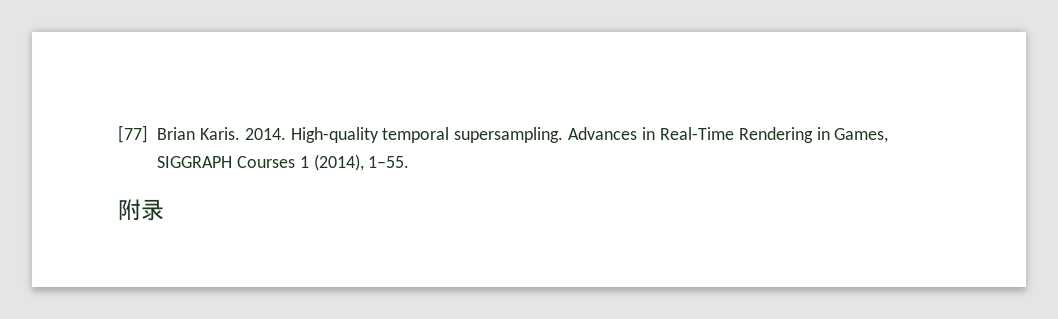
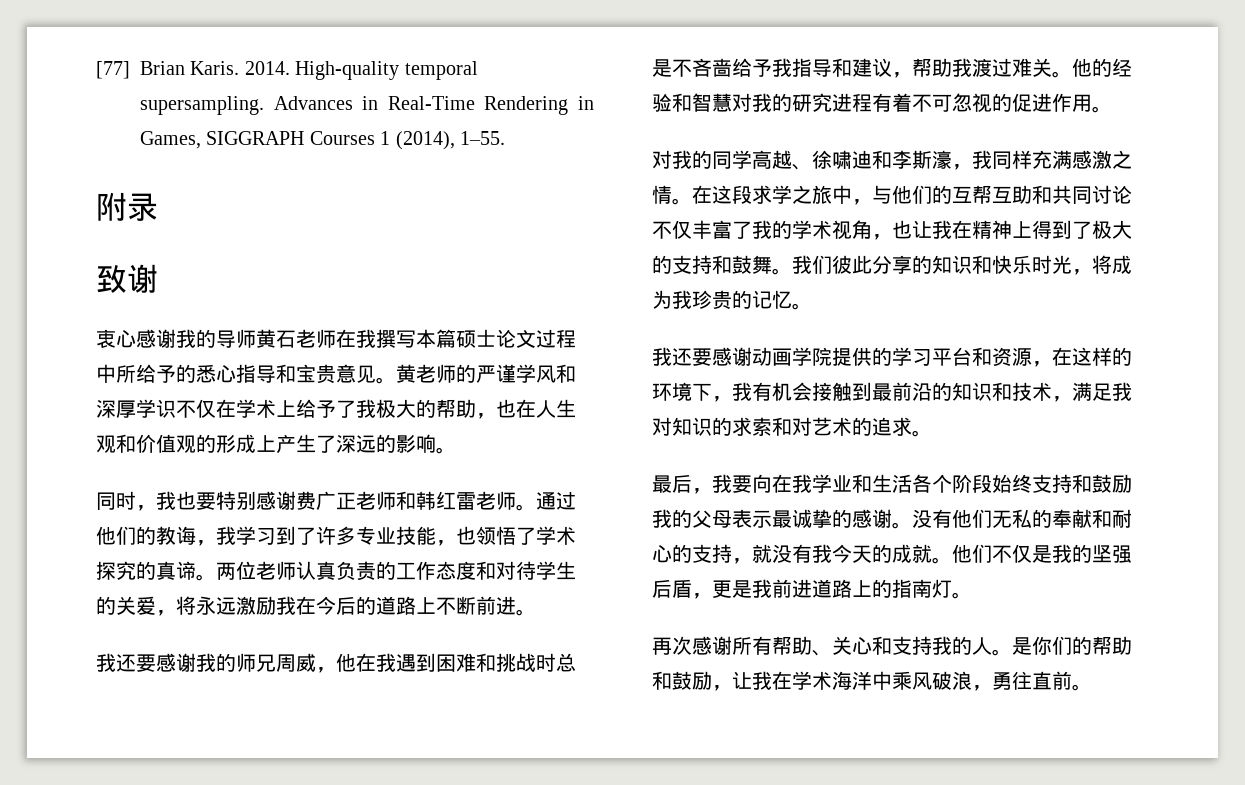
+ 致谢
+ 衷心感谢我的导师黄石老师在我撰写本篇硕士论文过程中所给予的悉心指导和宝贵意见。黄老师的严谨学风和深厚学识不仅在学术上给予了我极大的帮助，也在人生观和价值观的形成上产生了深远的影响。
+ 同时，我也要特别感谢费广正老师和韩红雷老师。通过他们的教诲，我学习到了许多专业技能，也领悟了学术探究的真谛。两位老师认真负责的工作态度和对待学生的关爱，将永远激励我在今后的道路上不断前进。
+ 我还要感谢我的师兄周威，他在我遇到困难和挑战时总是不吝啬给予我指导和建议，帮助我渡过难关。他的经验和智慧对我的研究进程有着不可忽视的促进作用。
+ 对我的同学高越、徐啸迪和李斯濠，我同样充满感激之情。在这段求学之旅中，与他们的互帮互助和共同讨论不仅丰富了我的学术视角，也让我在精神上得到了极大的支持和鼓舞。我们彼此分享的知识和快乐时光，将成为我珍贵的记忆。
+ 我还要感谢动画学院提供的学习平台和资源，在这样的环境下，我有机会接触到最前沿的知识和技术，满足我对知识的求索和对艺术的追求。
+ 最后，我要向在我学业和生活各个阶段始终支持和鼓励我的父母表示最诚挚的感谢。没有他们无私的奉献和耐心的支持，就没有我今天的成就。他们不仅是我的坚强后盾，更是我前进道路上的指南灯。
+ 再次感谢所有帮助、关心和支持我的人。是你们的帮助和鼓励，让我在学术海洋中乘风破浪，勇往直前。

